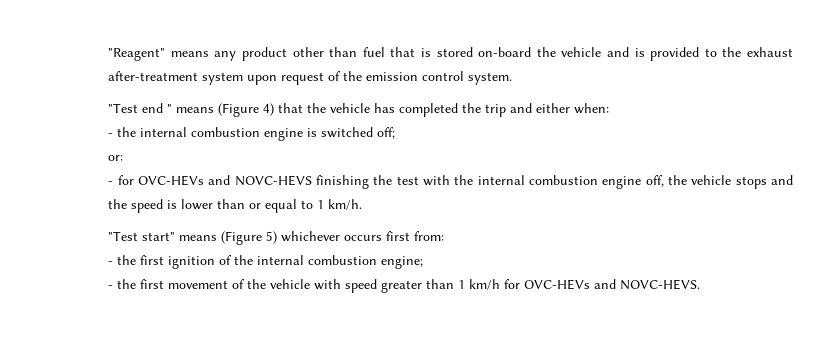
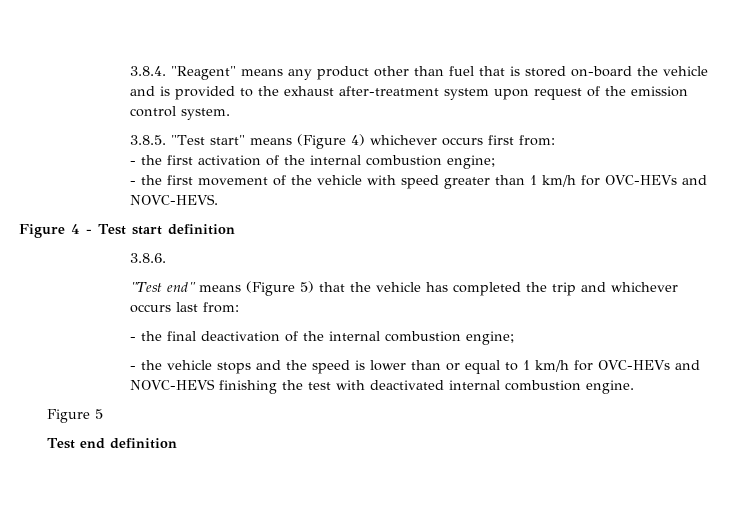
- "Reagent" means any product other than fuel that is stored on-board the vehicle and is provided to the exhaust after-treatment system upon request of the emission control system.
+ 3.8.4. "Reagent" means any product other than fuel that is stored on-board the vehicle and is provided to the exhaust after-treatment system upon request of the emission control system.
- "Test end " means (Figure 4) that the vehicle has completed the trip and either when:
- - the internal combustion engine is switched off;
- or:
- - for OVC-HEVs and NOVC-HEVS finishing the test with the internal combustion engine off, the vehicle stops and the speed is lower than or equal to 1 km/h.
- "Test start" means (Figure 5) whichever occurs first from:
+ 3.8.5. "Test start" means (Figure 4) whichever occurs first from:
- - the first ignition of the internal combustion engine;
+ - the first activation of the internal combustion engine;
+ Figure 4 - Test start definition
+ 3.8.6.
+ "Test end" means (Figure 5) that the vehicle has completed the trip and whichever occurs last from:
+ - the final deactivation of the internal combustion engine;
+ - the vehicle stops and the speed is lower than or equal to 1 km/h for OVC-HEVs and NOVC-HEVS finishing the test with deactivated internal combustion engine.
+ Figure 5
+ Test end definition

